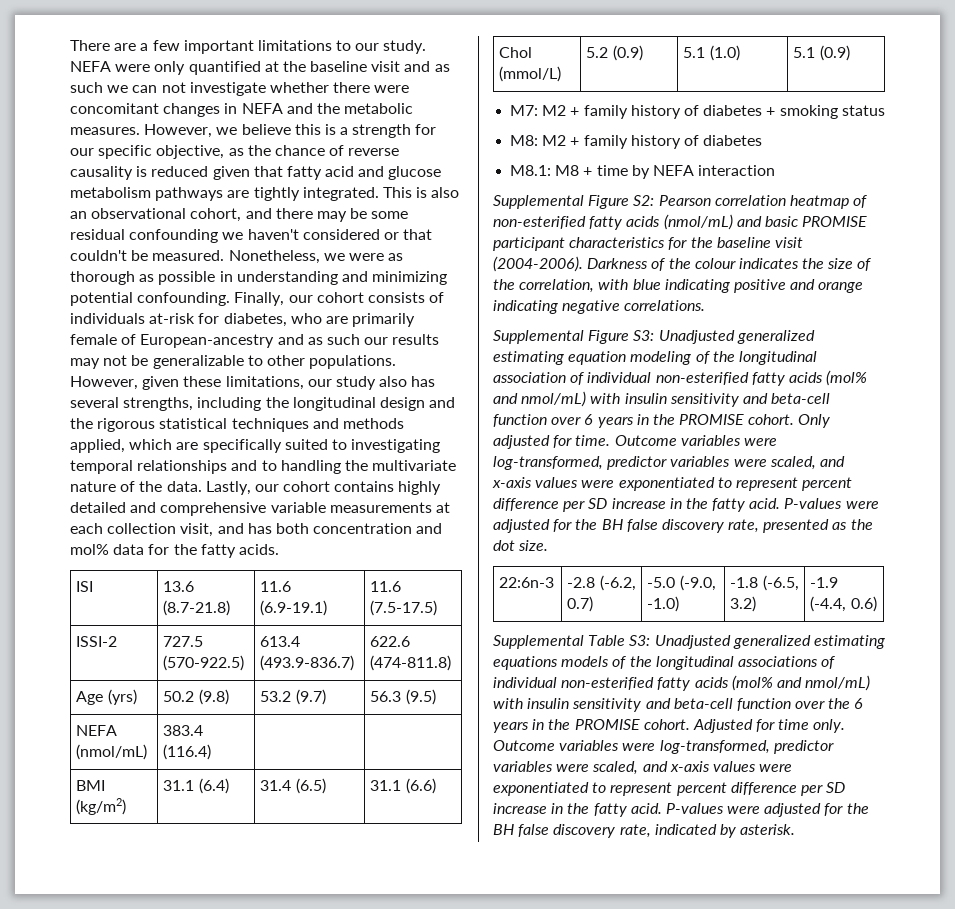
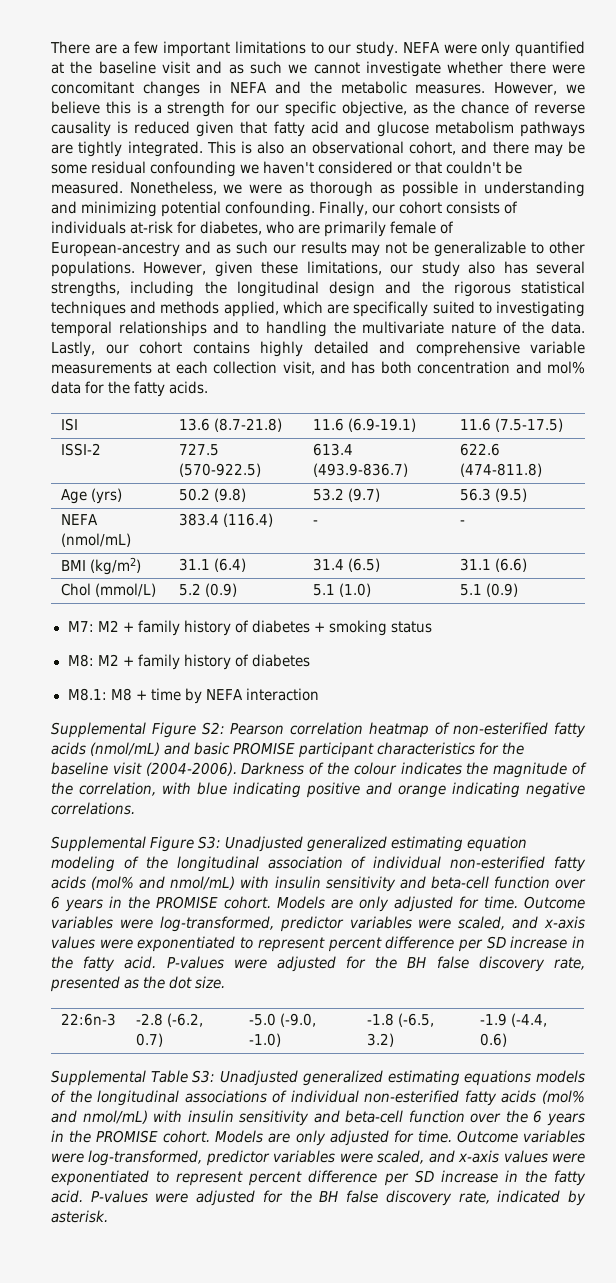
- NEFA were only quantified at the baseline visit and as such we can not investigate whether there were concomitant changes in NEFA and the metabolic measures.
+ NEFA were only quantified at the baseline visit and as such we cannot investigate whether there were concomitant changes in NEFA and the metabolic measures.
- NEFA (nmol/mL) | 383.4 (116.4) | |
+ NEFA (nmol/mL) | 383.4 (116.4) | - | -
- Darkness of the colour indicates the size of the correlation, with blue indicating positive and orange indicating negative correlations.
+ Darkness of the colour indicates the magnitude of the correlation, with blue indicating positive and orange indicating negative correlations.
- Supplemental Figure S3: Unadjusted generalized estimating equation modeling of the longitudinal association of individual non-esterified fatty acids (mol% and nmol/mL) with insulin sensitivity and beta-cell function over 6 years in the PROMISE cohort. Only adjusted for time.
+ Supplemental Figure S3: Unadjusted generalized estimating equation modeling of the longitudinal association of individual non-esterified fatty acids (mol% and nmol/mL) with insulin sensitivity and beta-cell function over 6 years in the PROMISE cohort. Models are only adjusted for time.
- Supplemental Table S3: Unadjusted generalized estimating equations models of the longitudinal associations of individual non-esterified fatty acids (mol% and nmol/mL) with insulin sensitivity and beta-cell function over the 6 years in the PROMISE cohort. Adjusted for time only.
+ Supplemental Table S3: Unadjusted generalized estimating equations models of the longitudinal associations of individual non-esterified fatty acids (mol% and nmol/mL) with insulin sensitivity and beta-cell function over the 6 years in the PROMISE cohort. Models are only adjusted for time.

